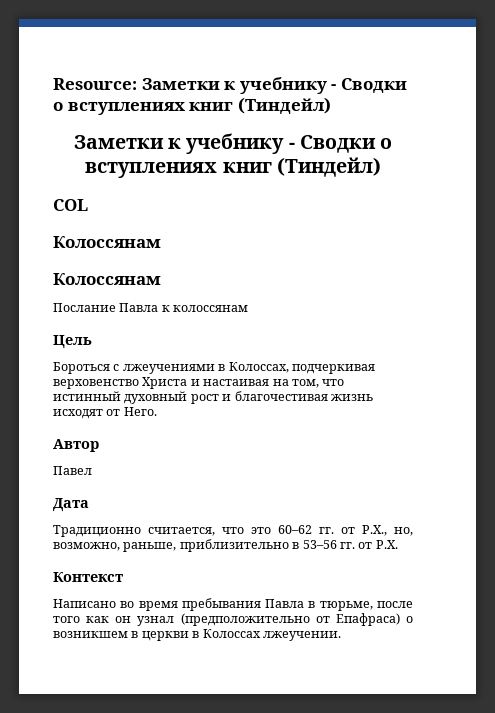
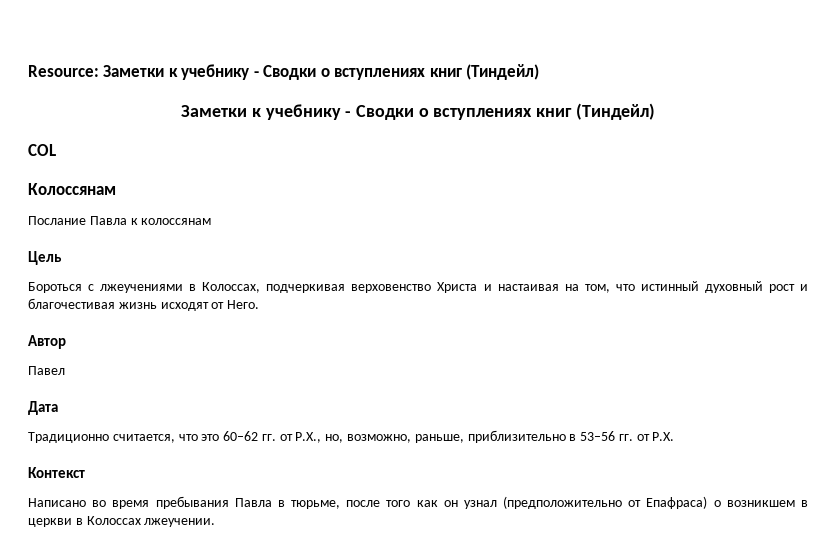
  COL
- Колоссянам

